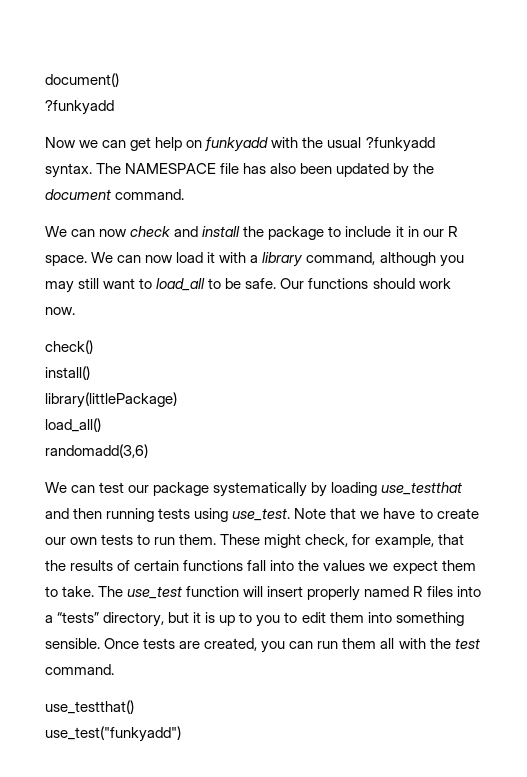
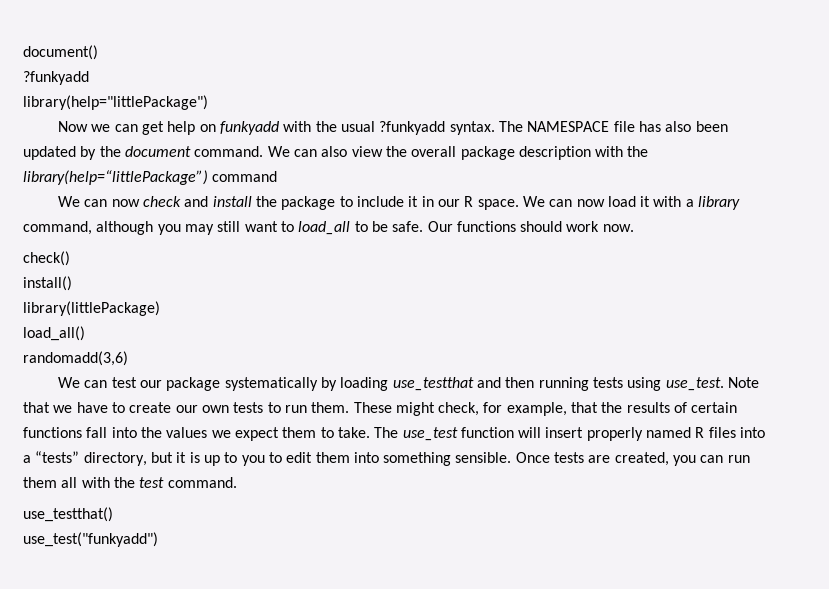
  document()
  ?funkyadd
+ library(help="littlePackage")
+ We can also view the overall package description with the library(help=“littlePackage”) command

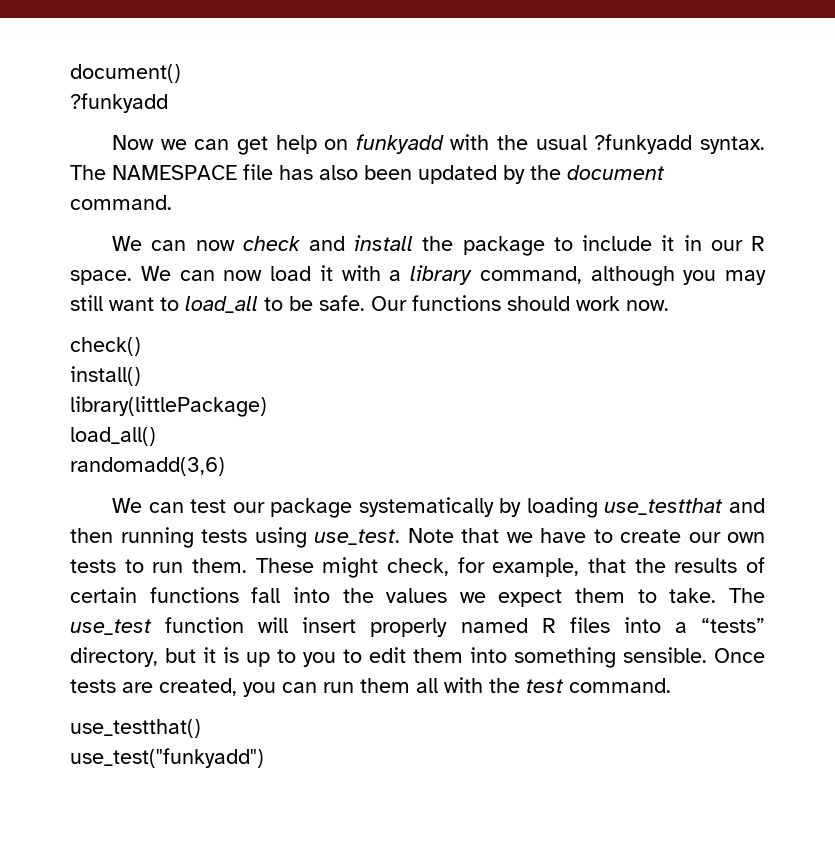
  document()
  ?funkyadd
- library(help="littlePackage")
- We can also view the overall package description with the library(help=“littlePackage”) command

